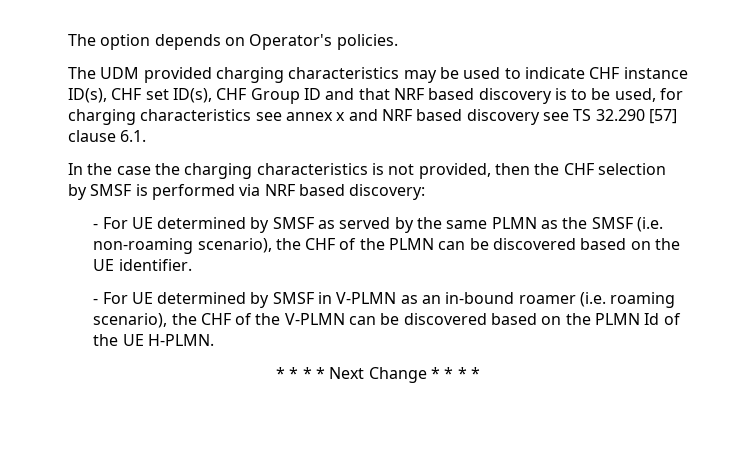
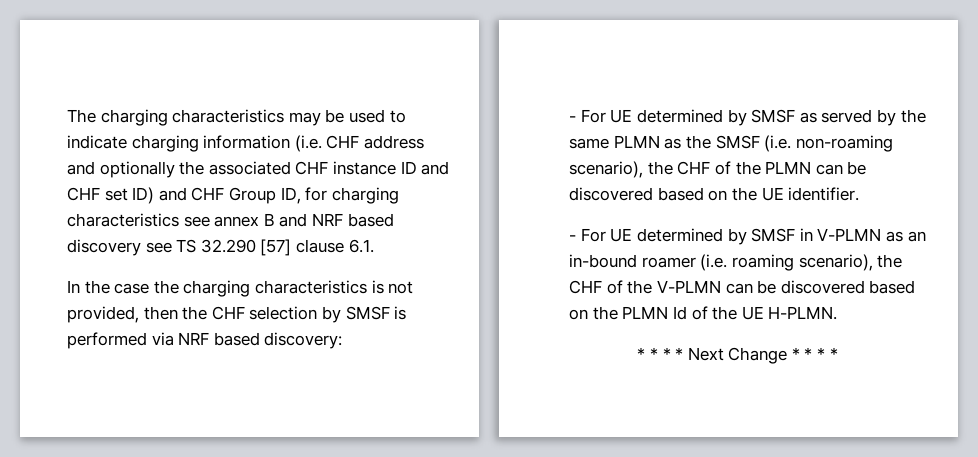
- The option depends on Operator's policies.
- The UDM provided charging characteristics may be used to indicate CHF instance ID(s), CHF set ID(s), CHF Group ID and that NRF based discovery is to be used, for charging characteristics see annex x and NRF based discovery see TS 32.290 [57] clause 6.1.
+ The charging characteristics may be used to indicate charging information (i.e. CHF address and optionally the associated CHF instance ID and CHF set ID) and CHF Group ID, for charging characteristics see annex B and NRF based discovery see TS 32.290 [57] clause 6.1.

